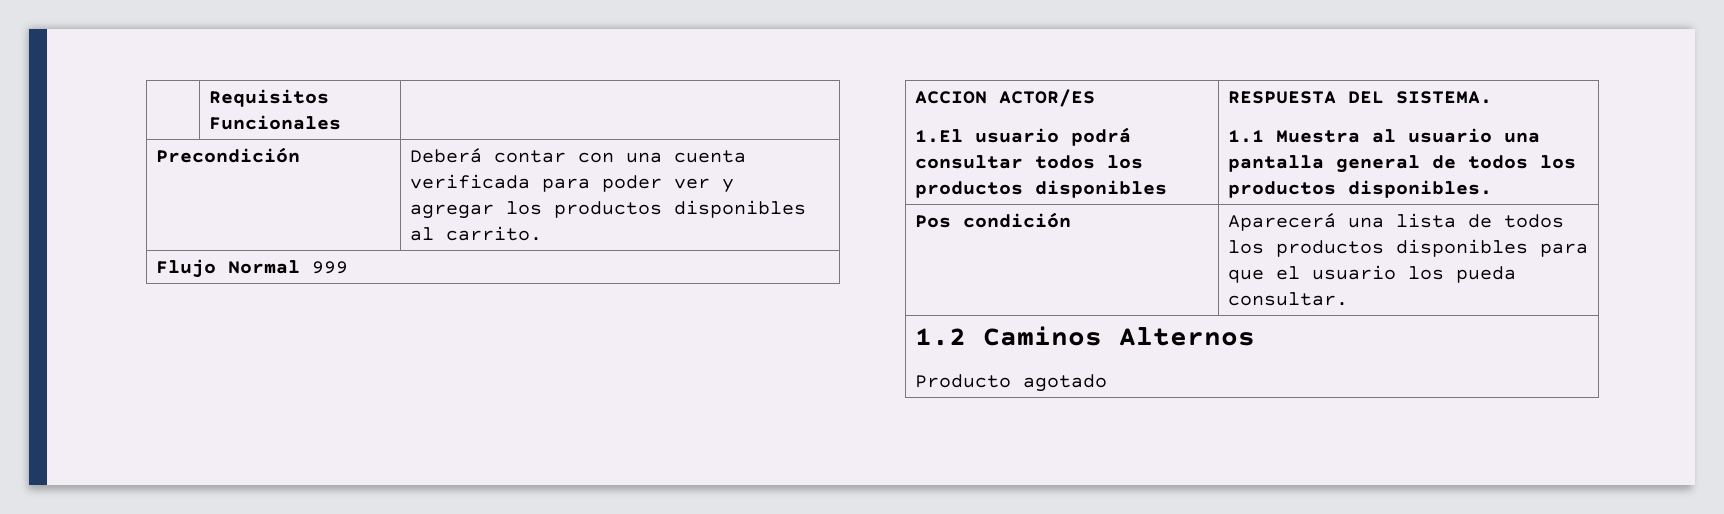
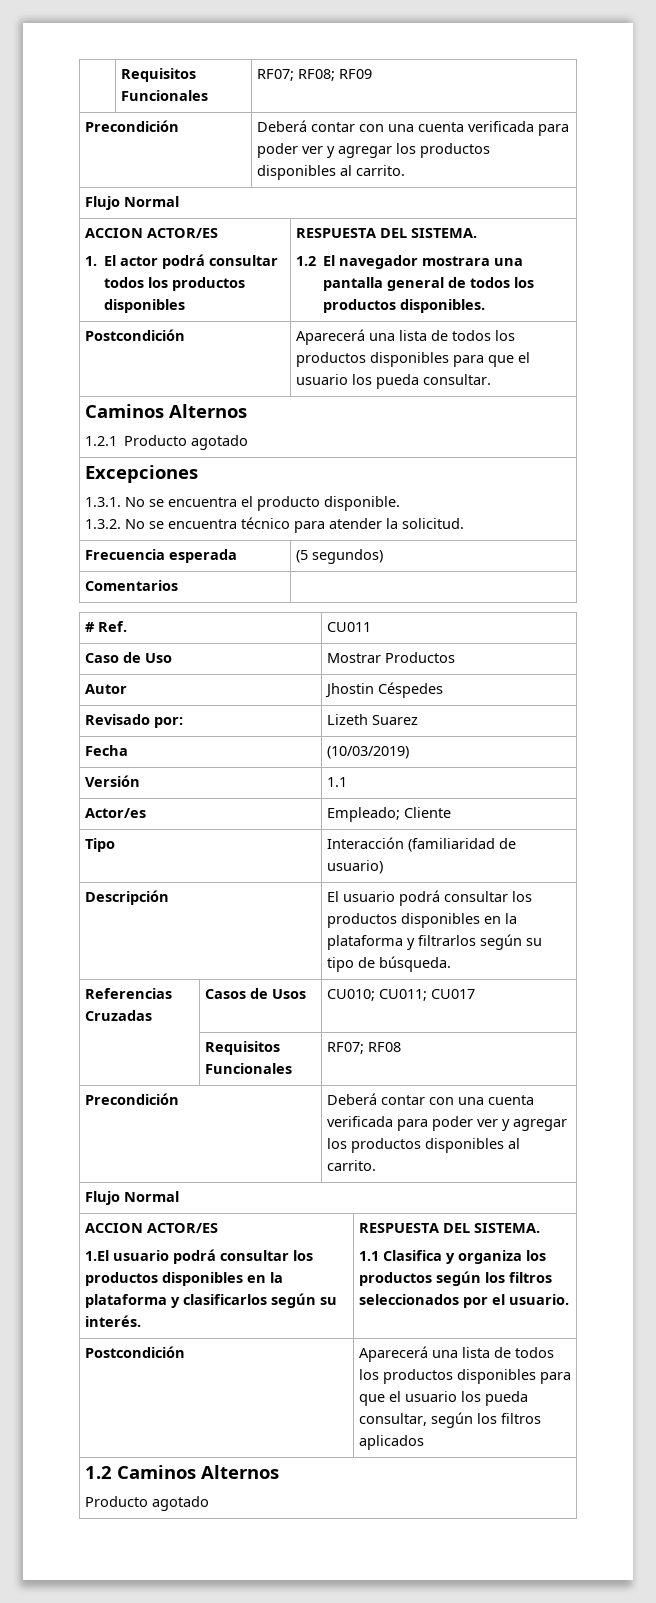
- | Requisitos Funcionales |
+ | Requisitos Funcionales | RF07; RF08; RF09
  Precondición | Deberá contar con una cuenta verificada para poder ver y agregar los productos disponibles al carrito.
- Flujo Normal 999
+ Flujo Normal
  ACCION ACTOR/ES
- 1.El usuario podrá consultar todos los productos disponibles | RESPUESTA DEL SISTEMA.
- 1.1 Muestra al usuario una pantalla general de todos los productos disponibles.
+ 1. El actor podrá consultar todos los productos disponibles | RESPUESTA DEL SISTEMA.
+ 1.2 El navegador mostrara una pantalla general de todos los productos disponibles.
- Pos condición | Aparecerá una lista de todos los productos disponibles para que el usuario los pueda consultar.
+ Postcondición | Aparecerá una lista de todos los productos disponibles para que el usuario los pueda consultar.
+ Caminos Alternos
+ 1.2.1 Producto agotado
+ Excepciones
+ 1.3.1. No se encuentra el producto disponible.
+ 1.3.2. No se encuentra técnico para atender la solicitud.
+ Frecuencia esperada | (5 segundos)
+ Comentarios |
+ # Ref. | CU011
+ Caso de Uso | Mostrar Productos
+ Autor | Jhostin Céspedes
+ Revisado por: | Lizeth Suarez
+ Fecha | (10/03/2019)
+ Versión | 1.1
+ Actor/es | Empleado; Cliente
+ Tipo | Interacción (familiaridad de usuario)
+ Descripción | El usuario podrá consultar los productos disponibles en la plataforma y filtrarlos según su tipo de búsqueda.
+ Referencias Cruzadas | Casos de Usos | CU010; CU011; CU017
+ | Requisitos Funcionales | RF07; RF08
+ Precondición | Deberá contar con una cuenta verificada para poder ver y agregar los productos disponibles al carrito.
+ Flujo Normal
+ ACCION ACTOR/ES
+ 1.El usuario podrá consultar los productos disponibles en la plataforma y clasificarlos según su interés. | RESPUESTA DEL SISTEMA.
+ 1.1 Clasifica y organiza los productos según los filtros seleccionados por el usuario.
+ Postcondición | Aparecerá una lista de todos los productos disponibles para que el usuario los pueda consultar, según los filtros aplicados

